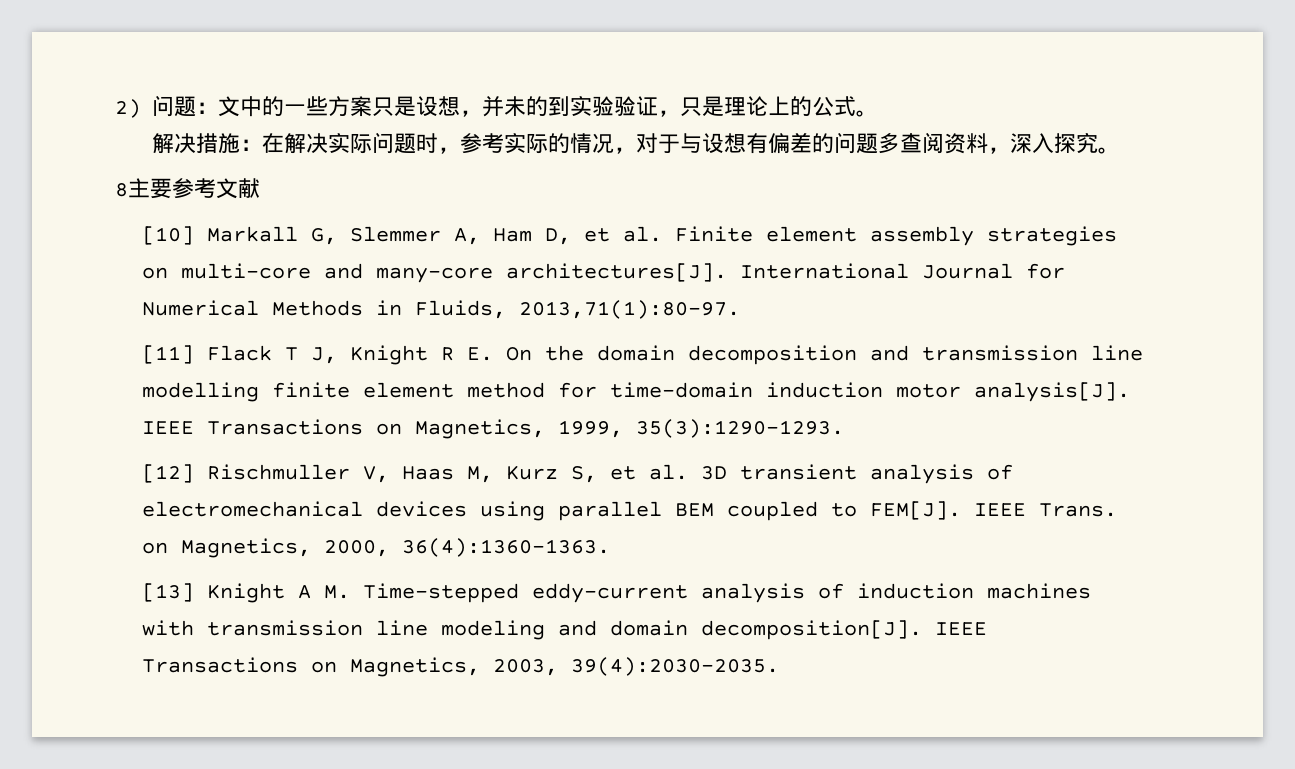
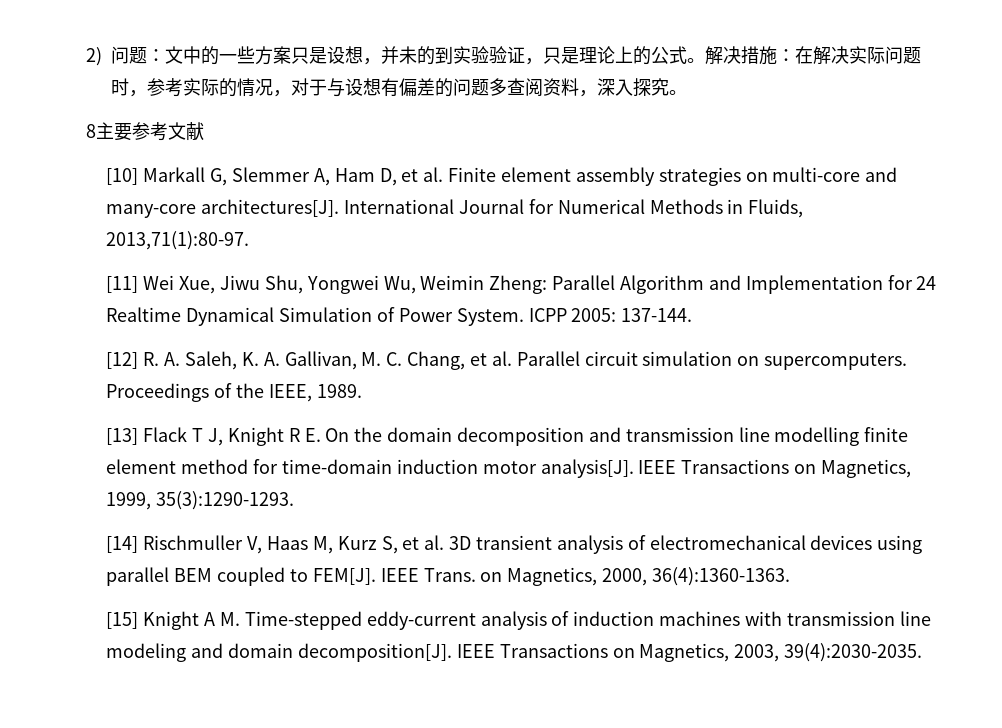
- 2)问题：文中的一些方案只是设想，并未的到实验验证，只是理论上的公式。
- 解决措施：在解决实际问题时，参考实际的情况，对于与设想有偏差的问题多查阅资料，深入探究。
+ 2)问题：文中的一些方案只是设想，并未的到实验验证，只是理论上的公式。解决措施：在解决实际问题时，参考实际的情况，对于与设想有偏差的问题多查阅资料，深入探究。
- [11] Flack T J, Knight R E. On the domain decomposition and transmission line modelling finite element method for time-domain induction motor analysis[J].
+ [11] Wei Xue, Jiwu Shu, Yongwei Wu, Weimin Zheng: Parallel Algorithm and Implementation for 24 Realtime Dynamical Simulation of Power System. ICPP 2005: 137-144.
+ [12] R. A. Saleh, K. A. Gallivan, M. C. Chang, et al. Parallel circuit simulation on supercomputers. Proceedings of the IEEE, 1989.
+ [13] Flack T J, Knight R E. On the domain decomposition and transmission line modelling finite element method for time-domain induction motor analysis[J].
- [12] Rischmuller V, Haas M, Kurz S, et al. 3D transient analysis of electromechanical devices using parallel BEM coupled to FEM[J].
+ [14] Rischmuller V, Haas M, Kurz S, et al. 3D transient analysis of electromechanical devices using parallel BEM coupled to FEM[J].
- [13] Knight A M. Time-stepped eddy-current analysis of induction machines with transmission line modeling and domain decomposition[J].
+ [15] Knight A M. Time-stepped eddy-current analysis of induction machines with transmission line modeling and domain decomposition[J].

